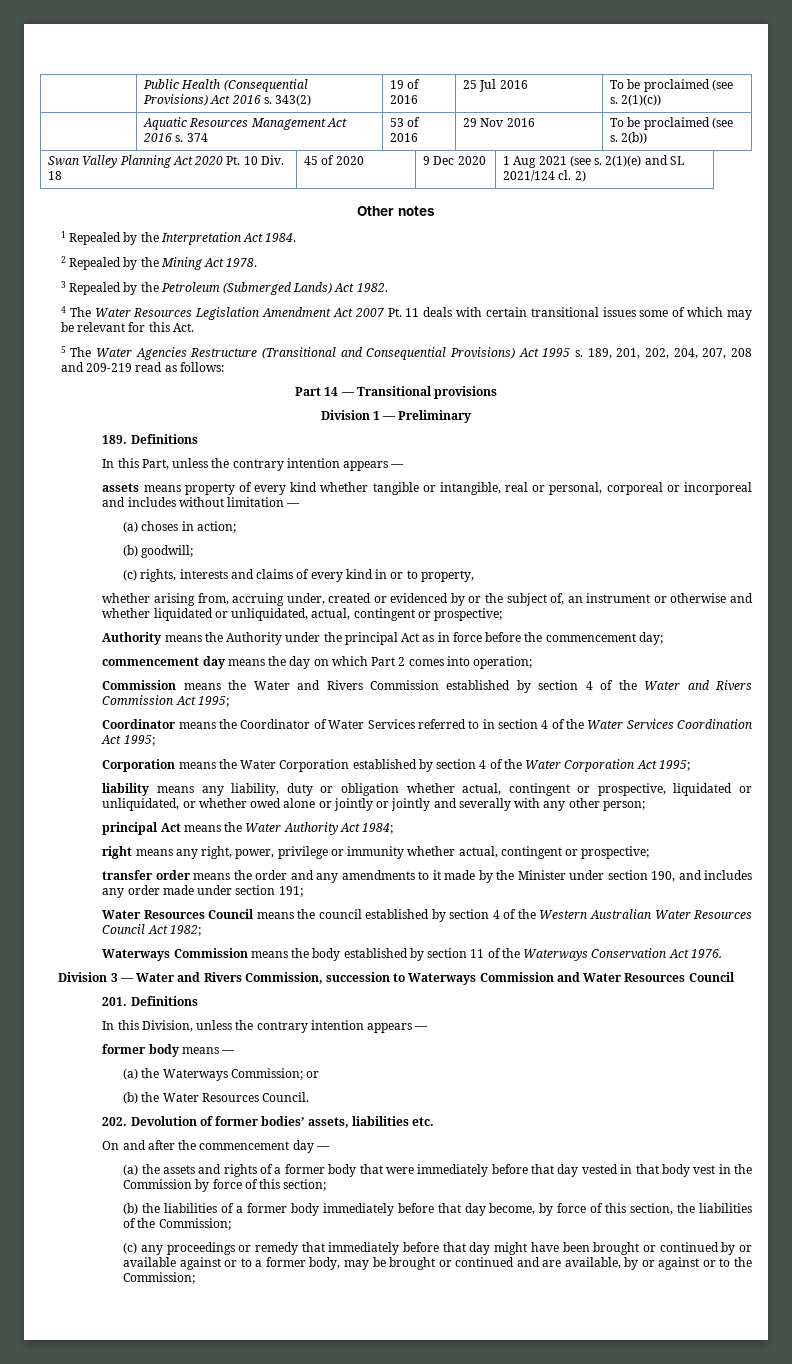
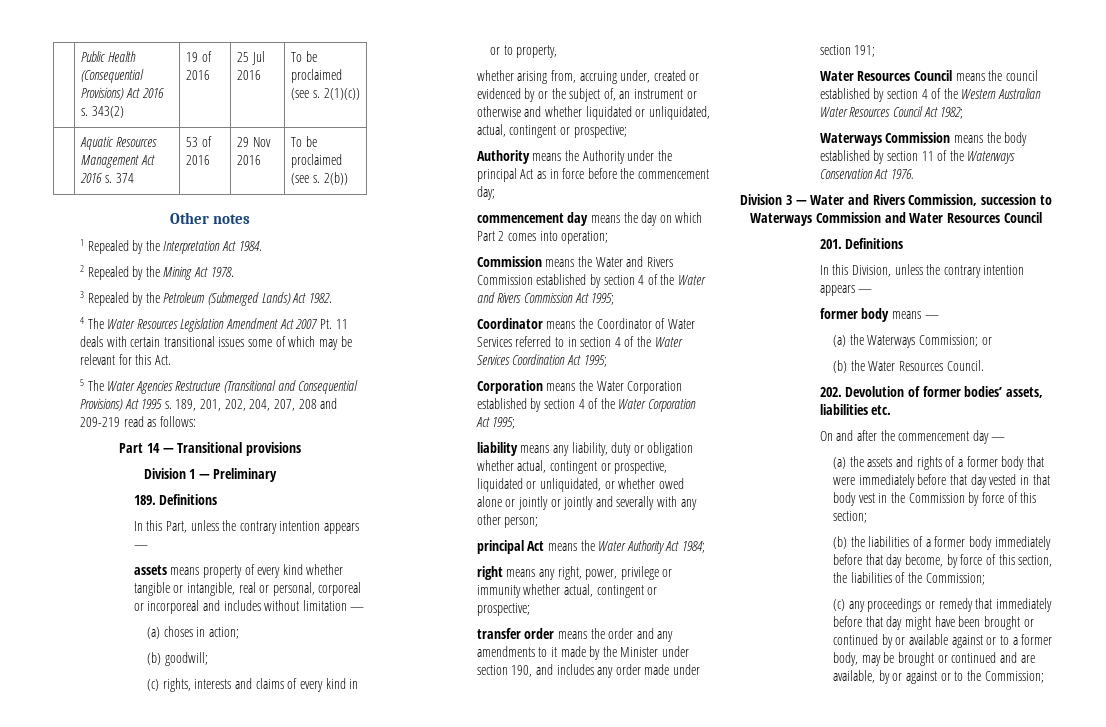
- Swan Valley Planning Act 2020 Pt. 10 Div. 18 | 45 of 2020 | 9 Dec 2020 | 1 Aug 2021 (see s. 2(1)(e) and SL 2021/124 cl. 2)

